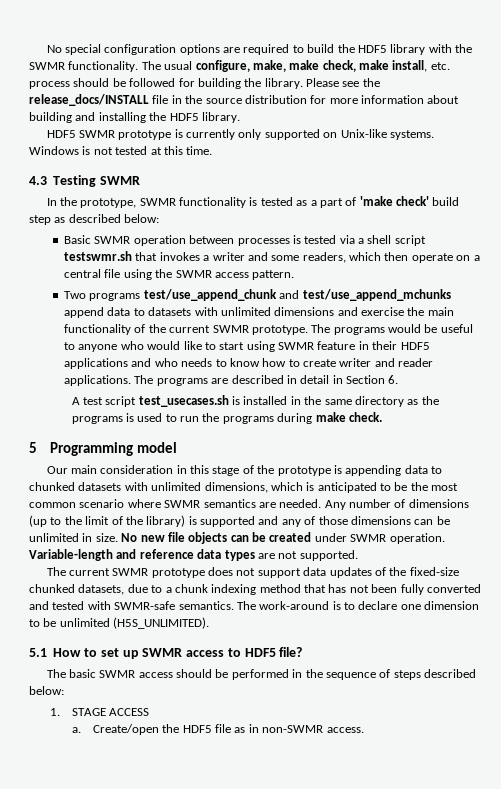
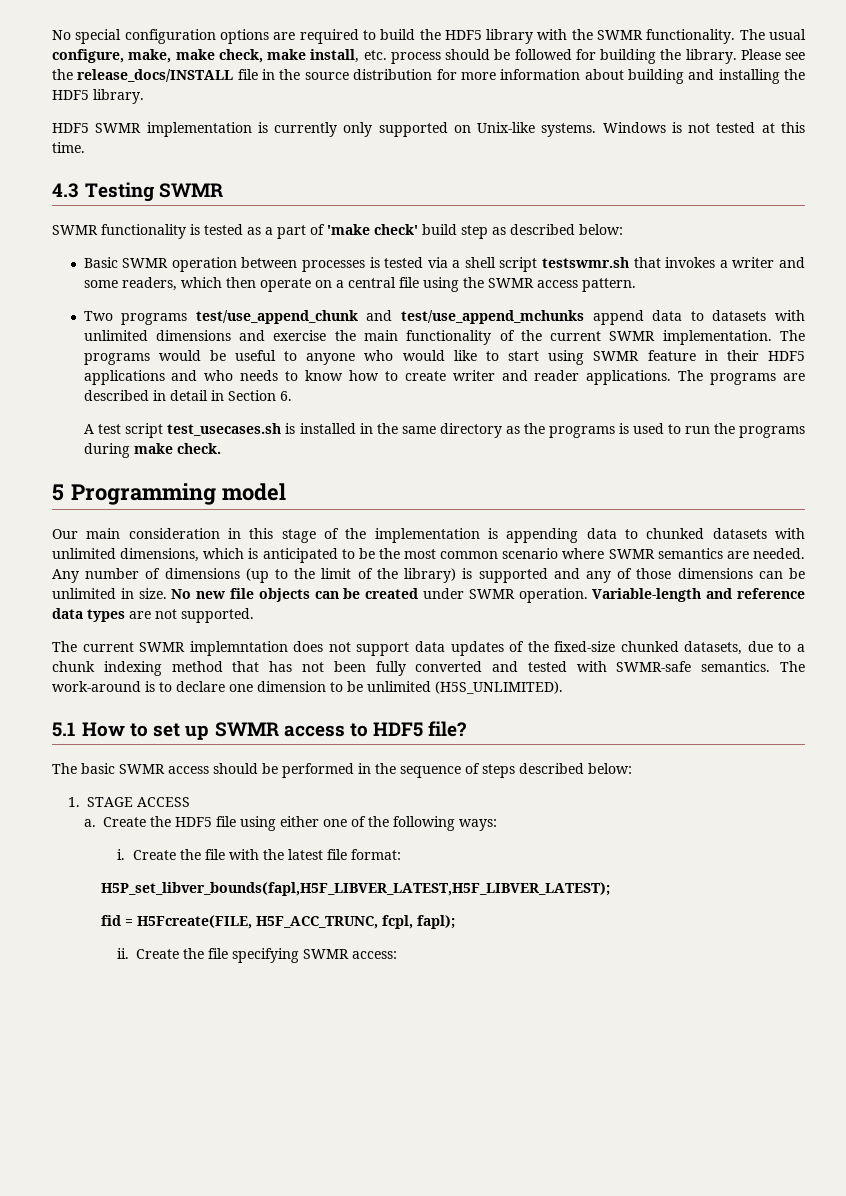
- HDF5 SWMR prototype is currently only supported on Unix-like systems.
+ HDF5 SWMR implementation is currently only supported on Unix-like systems.
- In the prototype, SWMR functionality is tested as a part of 'make check' build step as described below:
+ SWMR functionality is tested as a part of 'make check' build step as described below:
- Two programs test/use_append_chunk and test/use_append_mchunks append data to datasets with unlimited dimensions and exercise the main functionality of the current SWMR prototype.
+ Two programs test/use_append_chunk and test/use_append_mchunks append data to datasets with unlimited dimensions and exercise the main functionality of the current SWMR implementation.
- Our main consideration in this stage of the prototype is appending data to chunked datasets with unlimited dimensions, which is anticipated to be the most common scenario where SWMR semantics are needed.
+ Our main consideration in this stage of the implementation is appending data to chunked datasets with unlimited dimensions, which is anticipated to be the most common scenario where SWMR semantics are needed.
- The current SWMR prototype does not support data updates of the fixed-size chunked datasets, due to a chunk indexing method that has not been fully converted and tested with SWMR-safe semantics.
+ The current SWMR implemntation does not support data updates of the fixed-size chunked datasets, due to a chunk indexing method that has not been fully converted and tested with SWMR-safe semantics.
- Create/open the HDF5 file as in non-SWMR access.
+ Create the HDF5 file using either one of the following ways:
+ i. Create the file with the latest file format:
+ H5P_set_libver_bounds(fapl,H5F_LIBVER_LATEST,H5F_LIBVER_LATEST);
+ fid = H5Fcreate(FILE, H5F_ACC_TRUNC, fcpl, fapl);
+ ii. Create the file specifying SWMR access:

